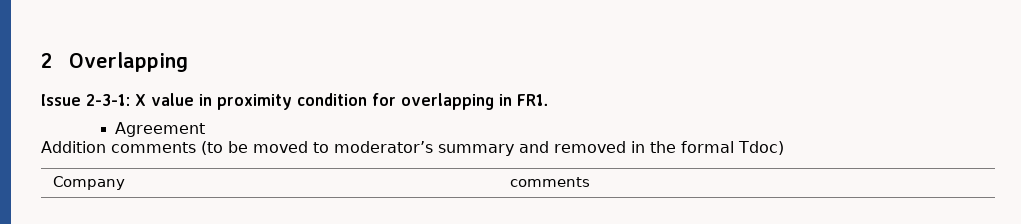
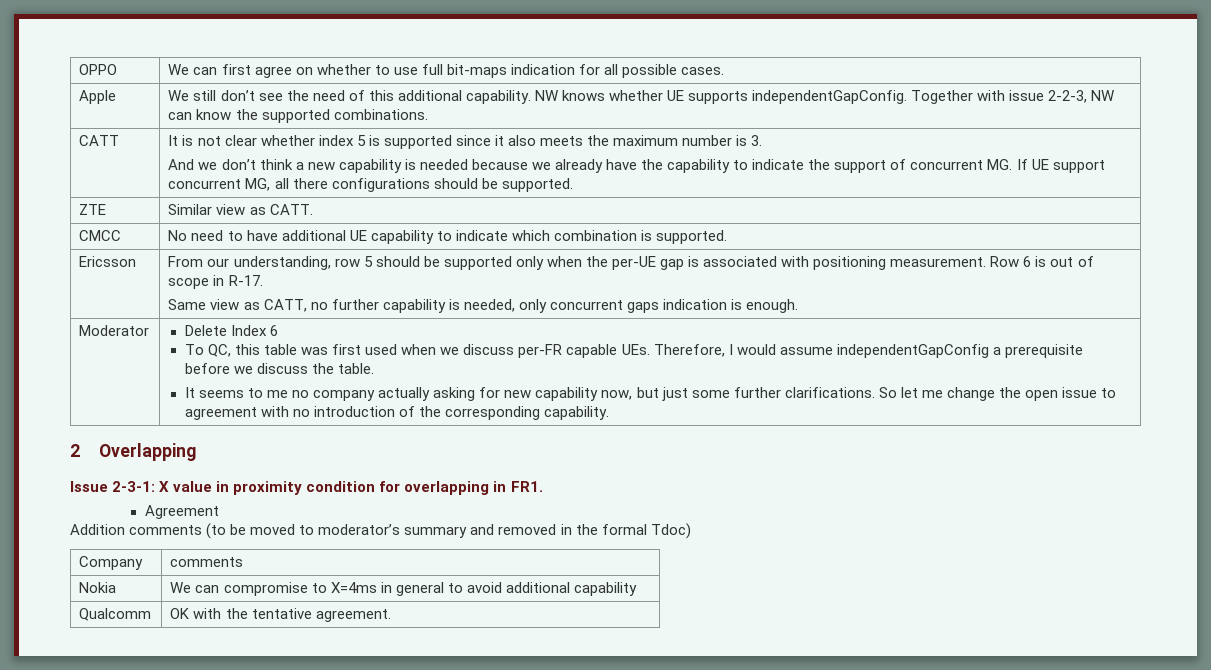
+ OPPO | We can first agree on whether to use full bit-maps indication for all possible cases.
+ Apple | We still don’t see the need of this additional capability. NW knows whether UE supports independentGapConfig. Together with issue 2-2-3, NW can know the supported combinations.
+ CATT | It is not clear whether index 5 is supported since it also meets the maximum number is 3.
+ And we don’t think a new capability is needed because we already have the capability to indicate the support of concurrent MG. If UE support concurrent MG, all there configurations should be supported.
+ ZTE | Similar view as CATT.
+ CMCC | No need to have additional UE capability to indicate which combination is supported.
+ Ericsson | From our understanding, row 5 should be supported only when the per-UE gap is associated with positioning measurement. Row 6 is out of scope in R-17.
+ Same view as CATT, no further capability is needed, only concurrent gaps indication is enough.
+ Moderator | Delete Index 6
+ To QC, this table was first used when we discuss per-FR capable UEs. Therefore, I would assume independentGapConfig a prerequisite before we discuss the table.
+ It seems to me no company actually asking for new capability now, but just some further clarifications. So let me change the open issue to agreement with no introduction of the corresponding capability.
+ Nokia | We can compromise to X=4ms in general to avoid additional capability
+ Qualcomm | OK with the tentative agreement.

